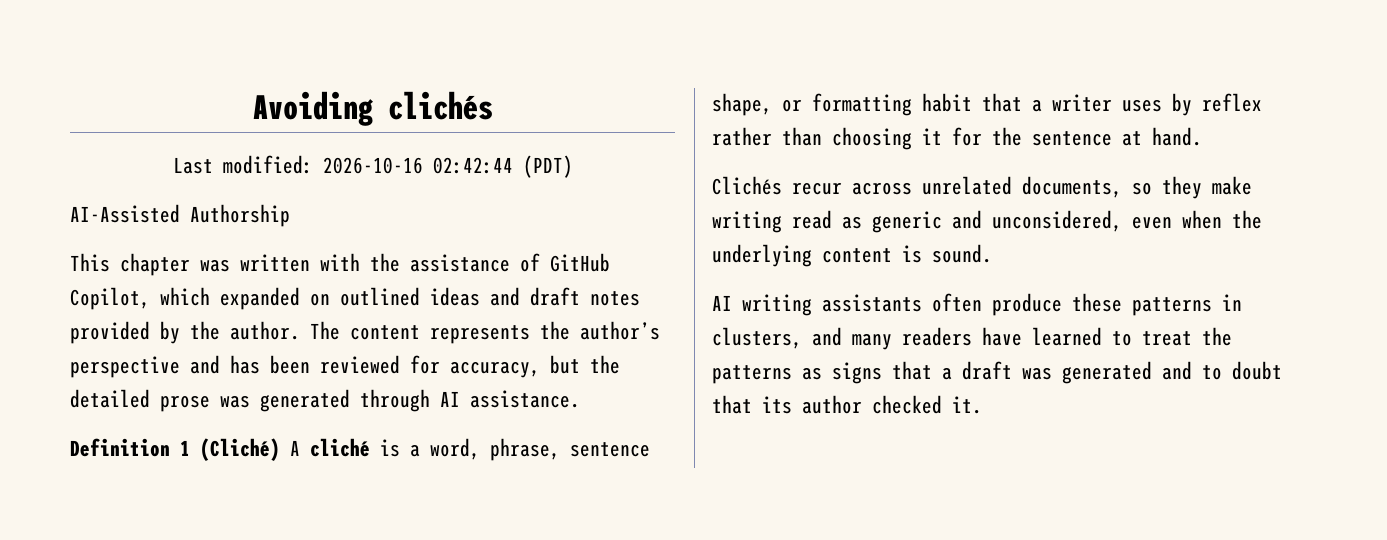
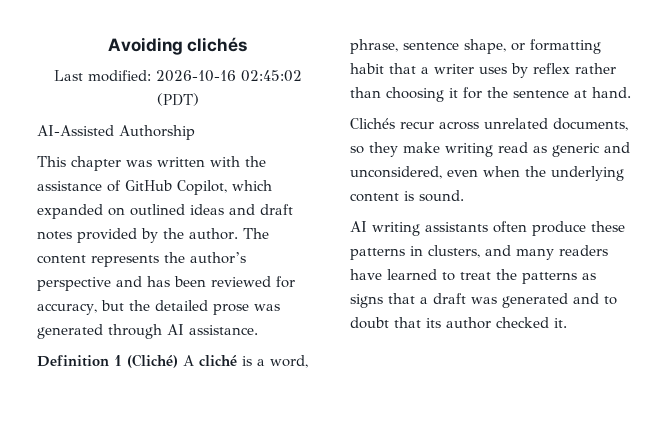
- Last modified: 2026-10-16 02:42:44 (PDT)
+ Last modified: 2026-10-16 02:45:02 (PDT)

